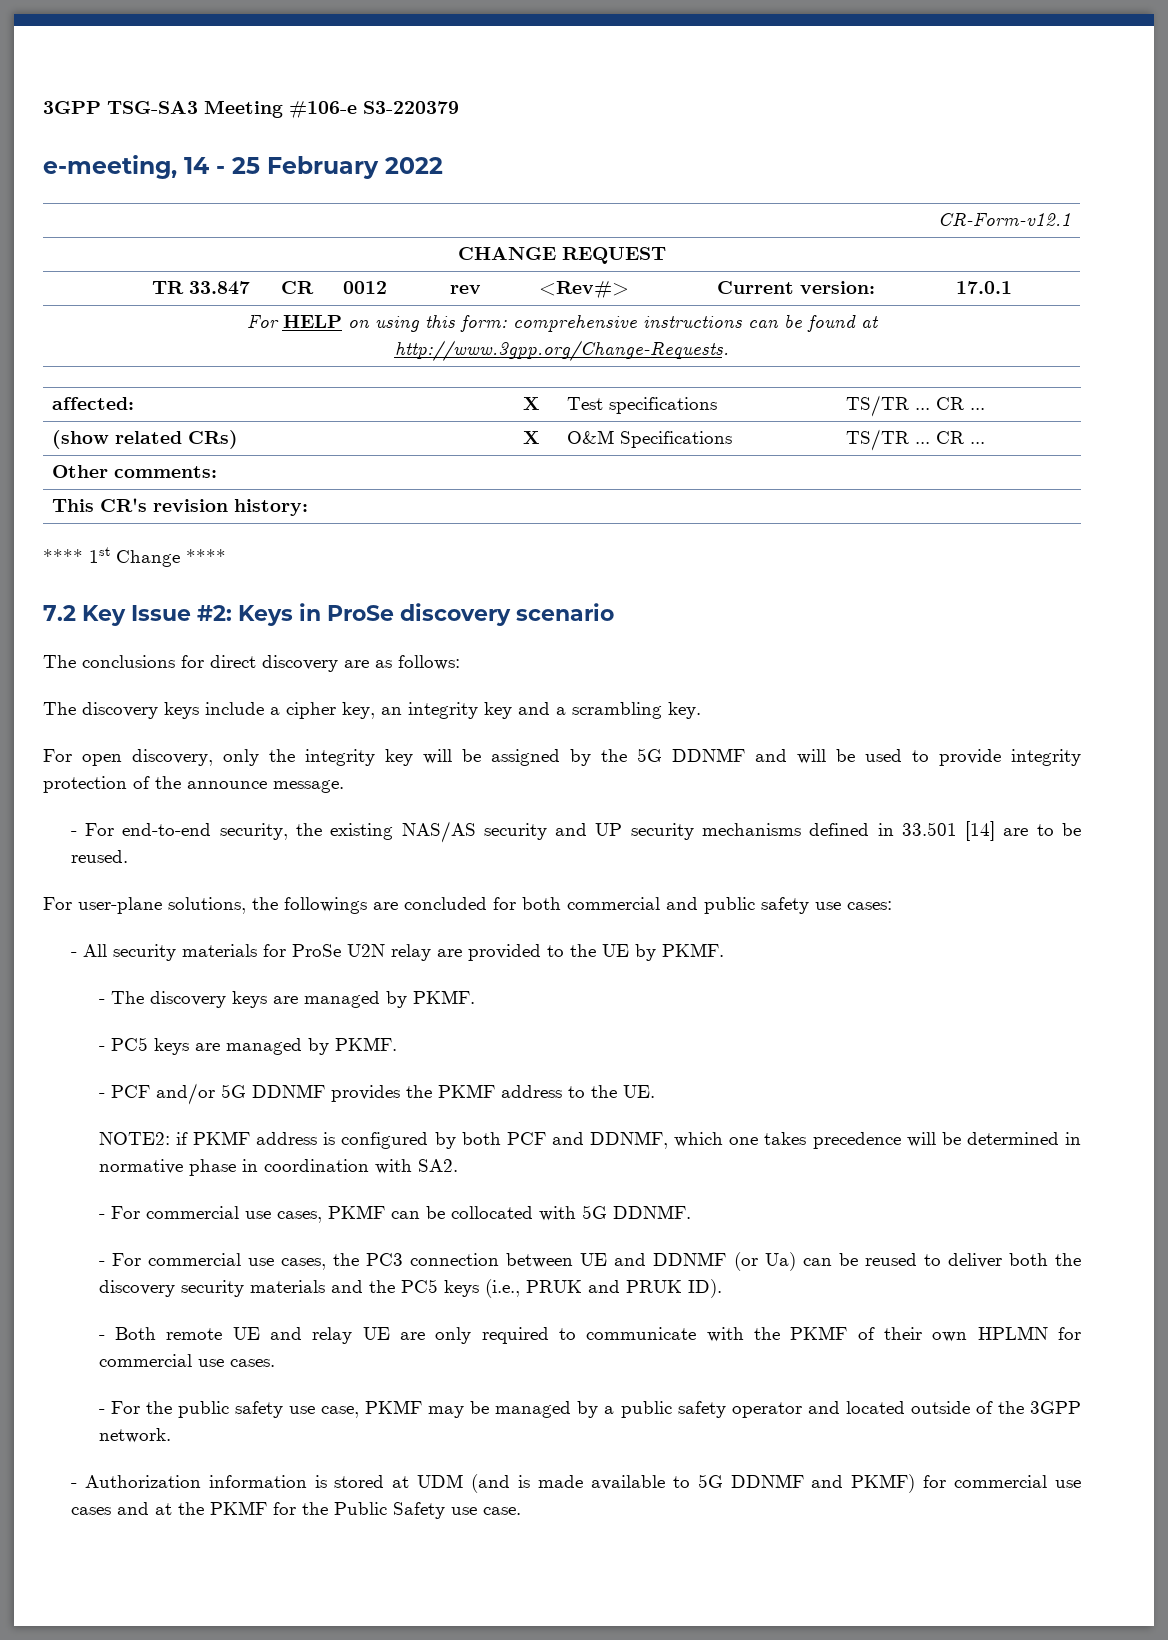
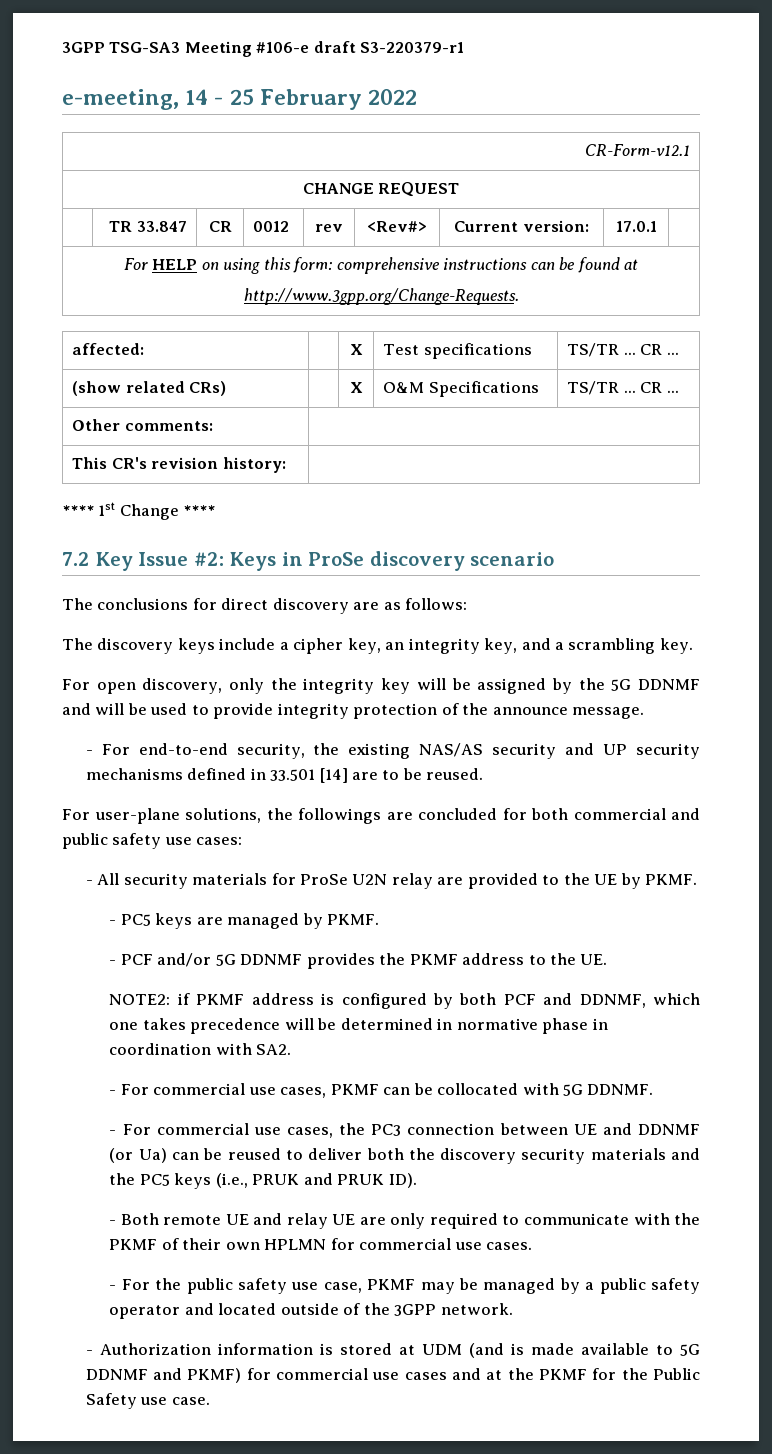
- 3GPP TSG-SA3 Meeting #106-e S3-220379
+ 3GPP TSG-SA3 Meeting #106-e draft S3-220379-r1
- The discovery keys include a cipher key, an integrity key and a scrambling key.
+ The discovery keys include a cipher key, an integrity key, and a scrambling key.
- - The discovery keys are managed by PKMF.

